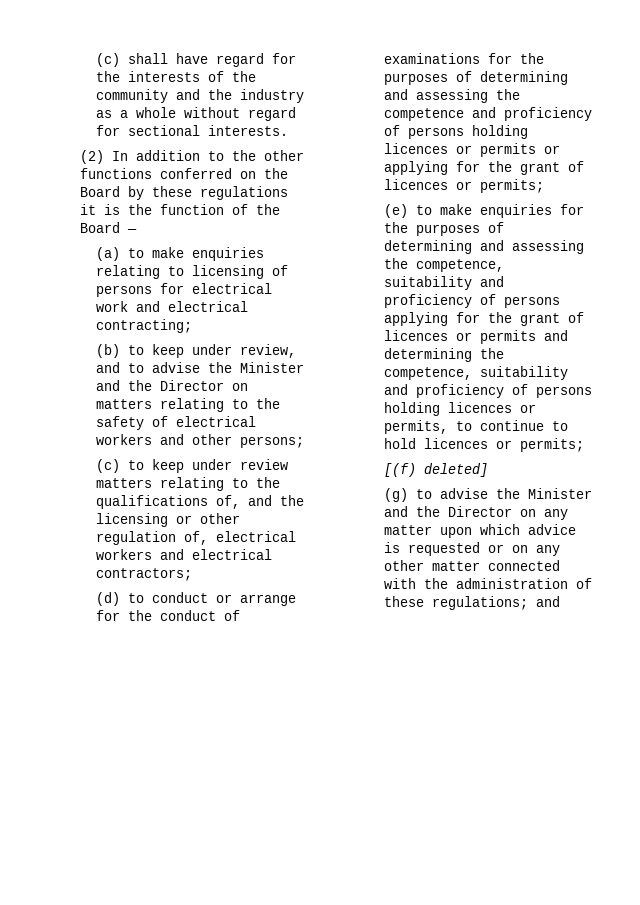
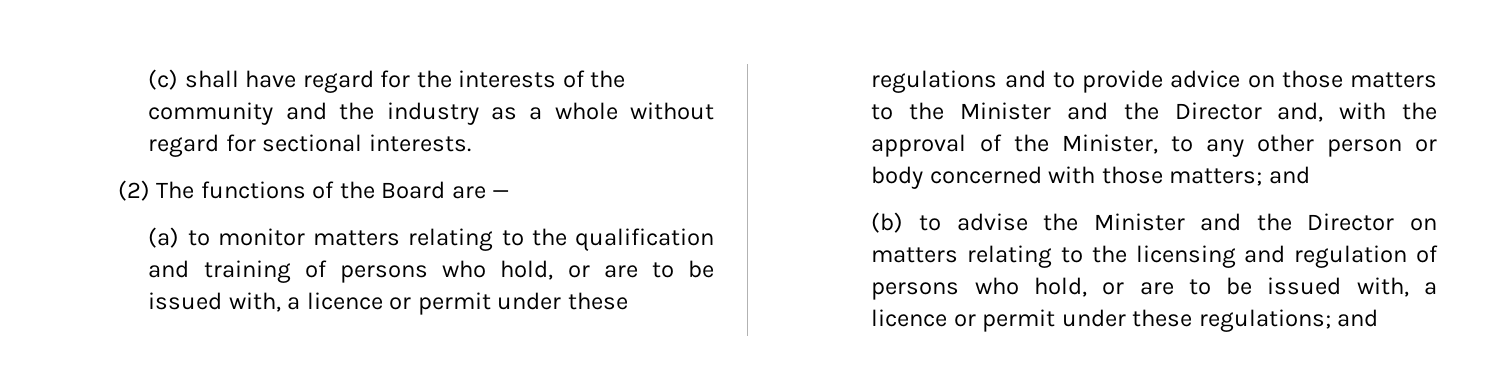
- (2) In addition to the other functions conferred on the Board by these regulations it is the function of the Board —
+ (2) The functions of the Board are —
- (a) to make enquiries relating to licensing of persons for electrical work and electrical contracting;
- (b) to keep under review, and to advise the Minister and the Director on matters relating to the safety of electrical workers and other persons;
- (c) to keep under review matters relating to the qualifications of, and the licensing or other regulation of, electrical workers and electrical contractors;
- (d) to conduct or arrange for the conduct of examinations for the purposes of determining and assessing the competence and proficiency of persons holding licences or permits or applying for the grant of licences or permits;
- (e) to make enquiries for the purposes of determining and assessing the competence, suitability and proficiency of persons applying for the grant of licences or permits and determining the competence, suitability and proficiency of persons holding licences or permits, to continue to hold licences or permits;
- [(f) deleted]
- (g) to advise the Minister and the Director on any matter upon which advice is requested or on any other matter connected with the administration of these regulations; and
+ (a) to monitor matters relating to the qualification and training of persons who hold, or are to be issued with, a licence or permit under these regulations and to provide advice on those matters to the Minister and the Director and, with the approval of the Minister, to any other person or body concerned with those matters; and
+ (b) to advise the Minister and the Director on matters relating to the licensing and regulation of persons who hold, or are to be issued with, a licence or permit under these regulations; and

